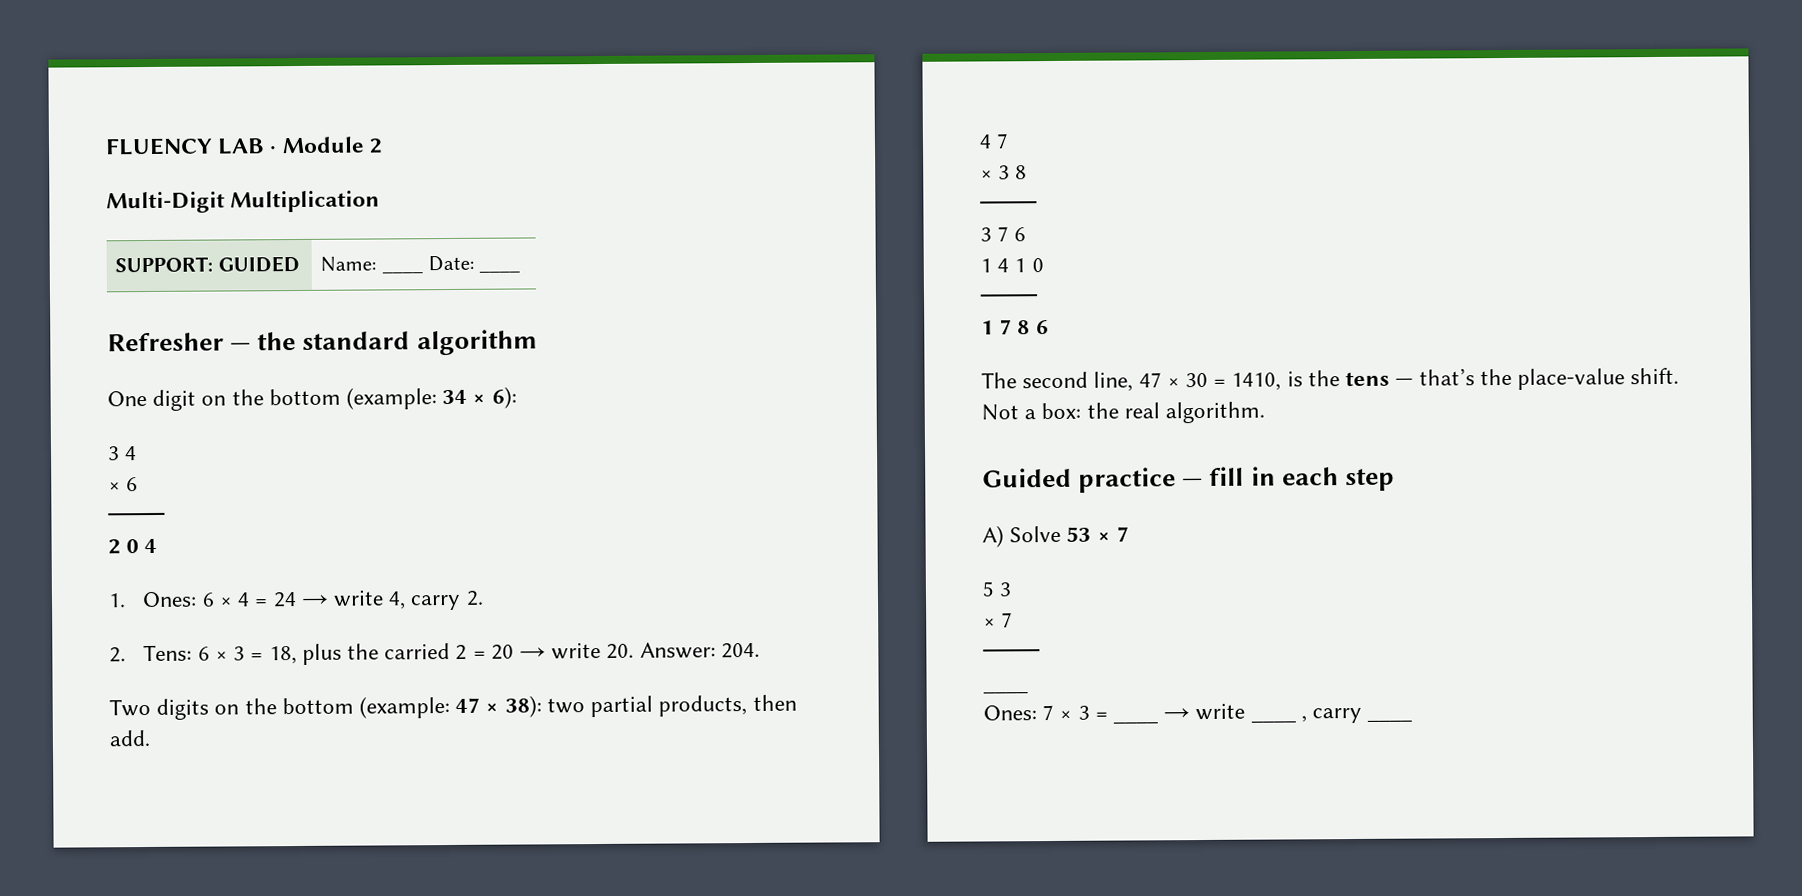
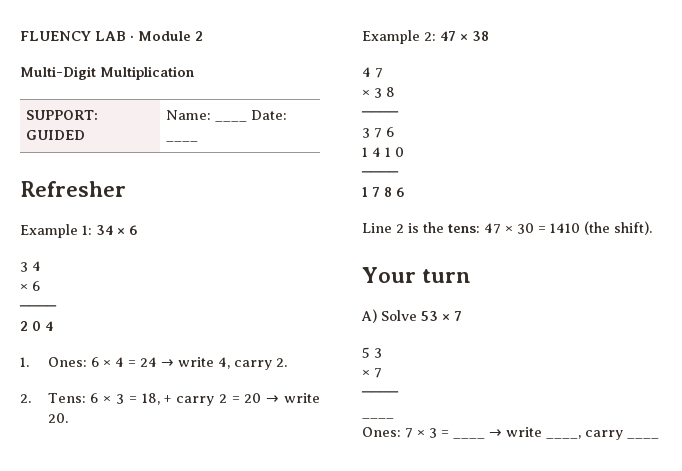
- Refresher — the standard algorithm
- One digit on the bottom (example: 34 × 6):
+ Refresher
+ Example 1: 34 × 6
- 2. Tens: 6 × 3 = 18, plus the carried 2 = 20 → write 20. Answer: 204.
- Two digits on the bottom (example: 47 × 38): two partial products, then add.
+ 2. Tens: 6 × 3 = 18, + carry 2 = 20 → write 20.
+ Example 2: 47 × 38
- The second line, 47 × 30 = 1410, is the tens — that’s the place-value shift. Not a box: the real algorithm.
- Guided practice — fill in each step
+ Line 2 is the tens: 47 × 30 = 1410 (the shift).
+ Your turn
- Ones: 7 × 3 = ____ → write ____ , carry ____
+ Ones: 7 × 3 = ____ → write ____, carry ____

